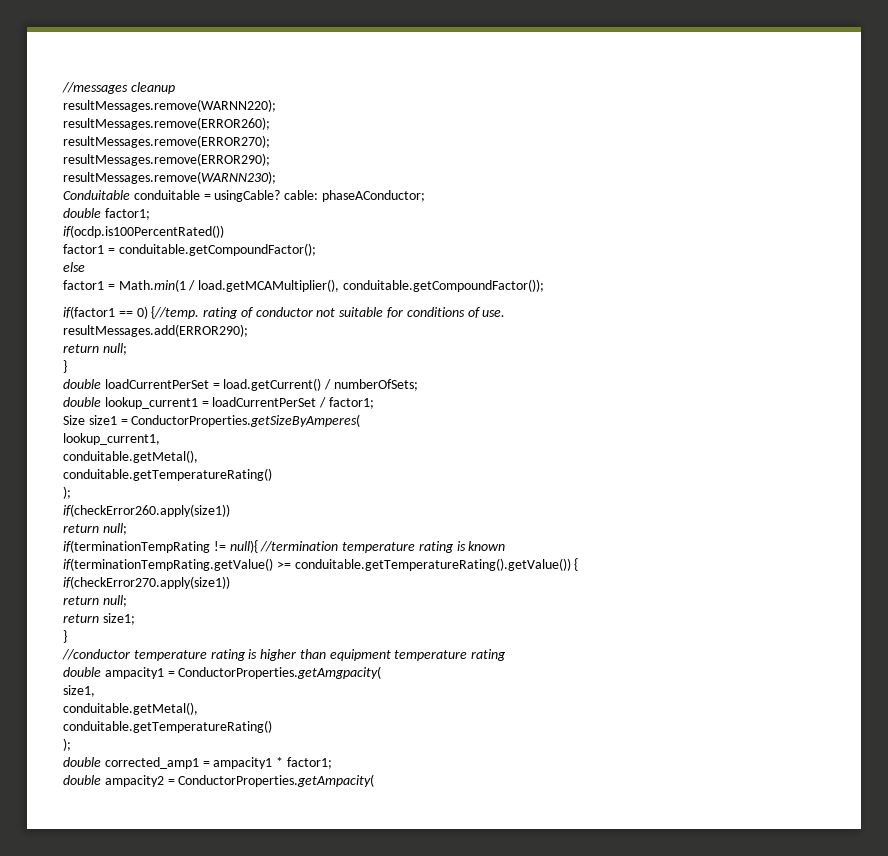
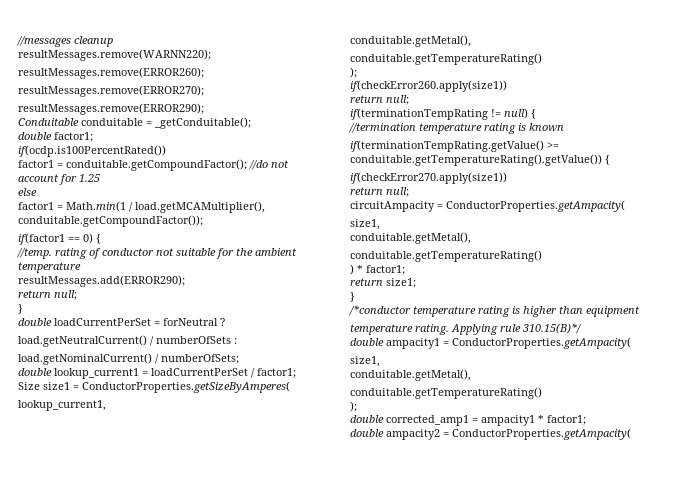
- resultMessages.remove(WARNN230);
- Conduitable conduitable = usingCable? cable: phaseAConductor;
+ Conduitable conduitable = _getConduitable();
- factor1 = conduitable.getCompoundFactor();
+ factor1 = conduitable.getCompoundFactor(); //do not account for 1.25
- if(factor1 == 0) {//temp. rating of conductor not suitable for conditions of use.
+ if(factor1 == 0) {
+ //temp. rating of conductor not suitable for the ambient temperature
- double loadCurrentPerSet = load.getCurrent() / numberOfSets;
+ double loadCurrentPerSet = forNeutral ?
+ load.getNeutralCurrent() / numberOfSets :
+ load.getNominalCurrent() / numberOfSets;
- if(terminationTempRating != null){ //termination temperature rating is known
+ if(terminationTempRating != null) {
+ //termination temperature rating is known
+ circuitAmpacity = ConductorProperties.getAmpacity(
+ size1,
+ conduitable.getMetal(),
+ conduitable.getTemperatureRating()
+ ) * factor1;
- //conductor temperature rating is higher than equipment temperature rating
+ /*conductor temperature rating is higher than equipment
+ temperature rating. Applying rule 310.15(B)*/
- double ampacity1 = ConductorProperties.getAmgpacity(
+ double ampacity1 = ConductorProperties.getAmpacity(

